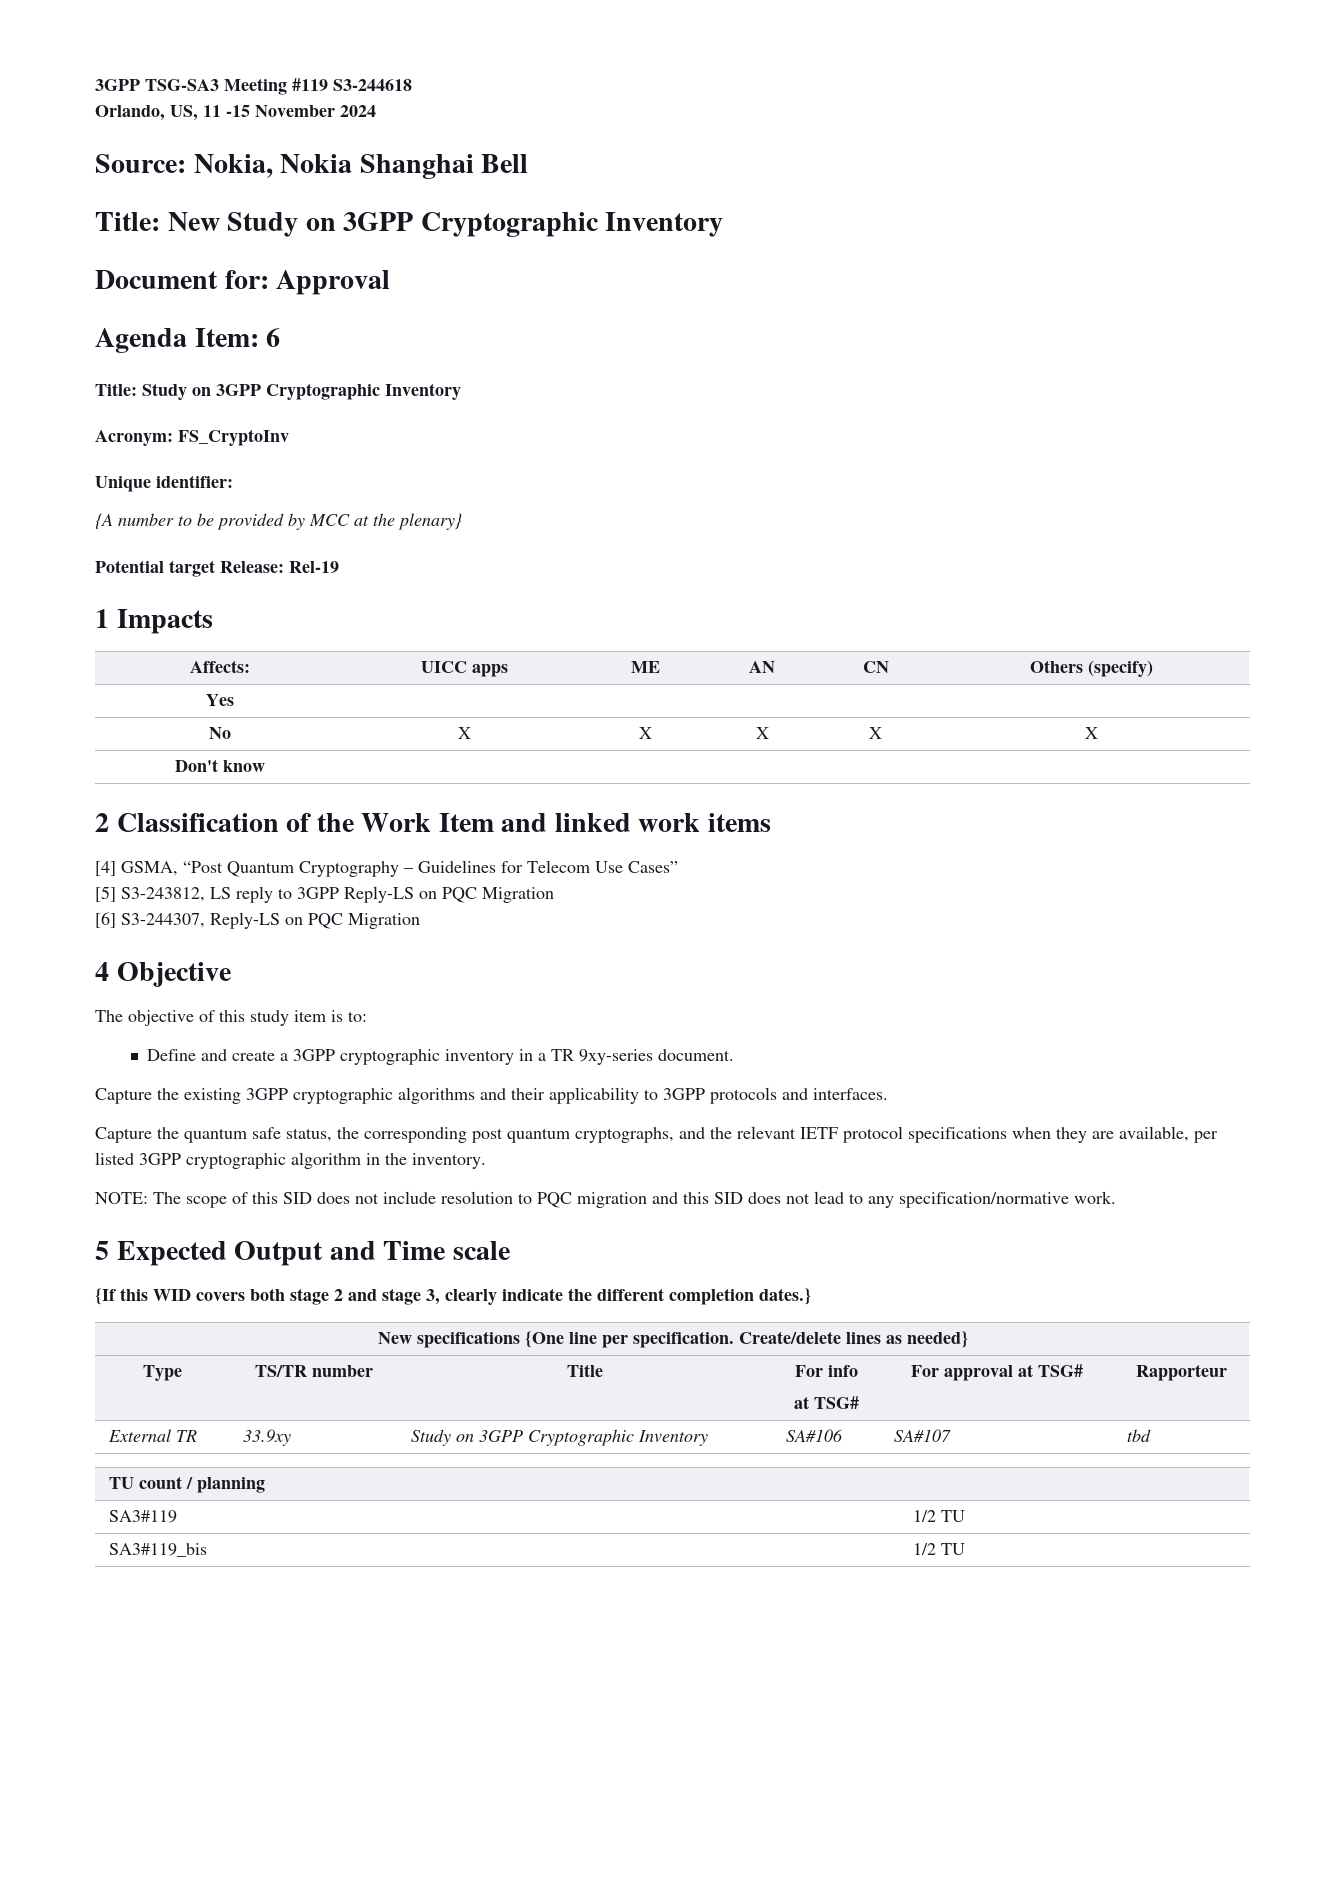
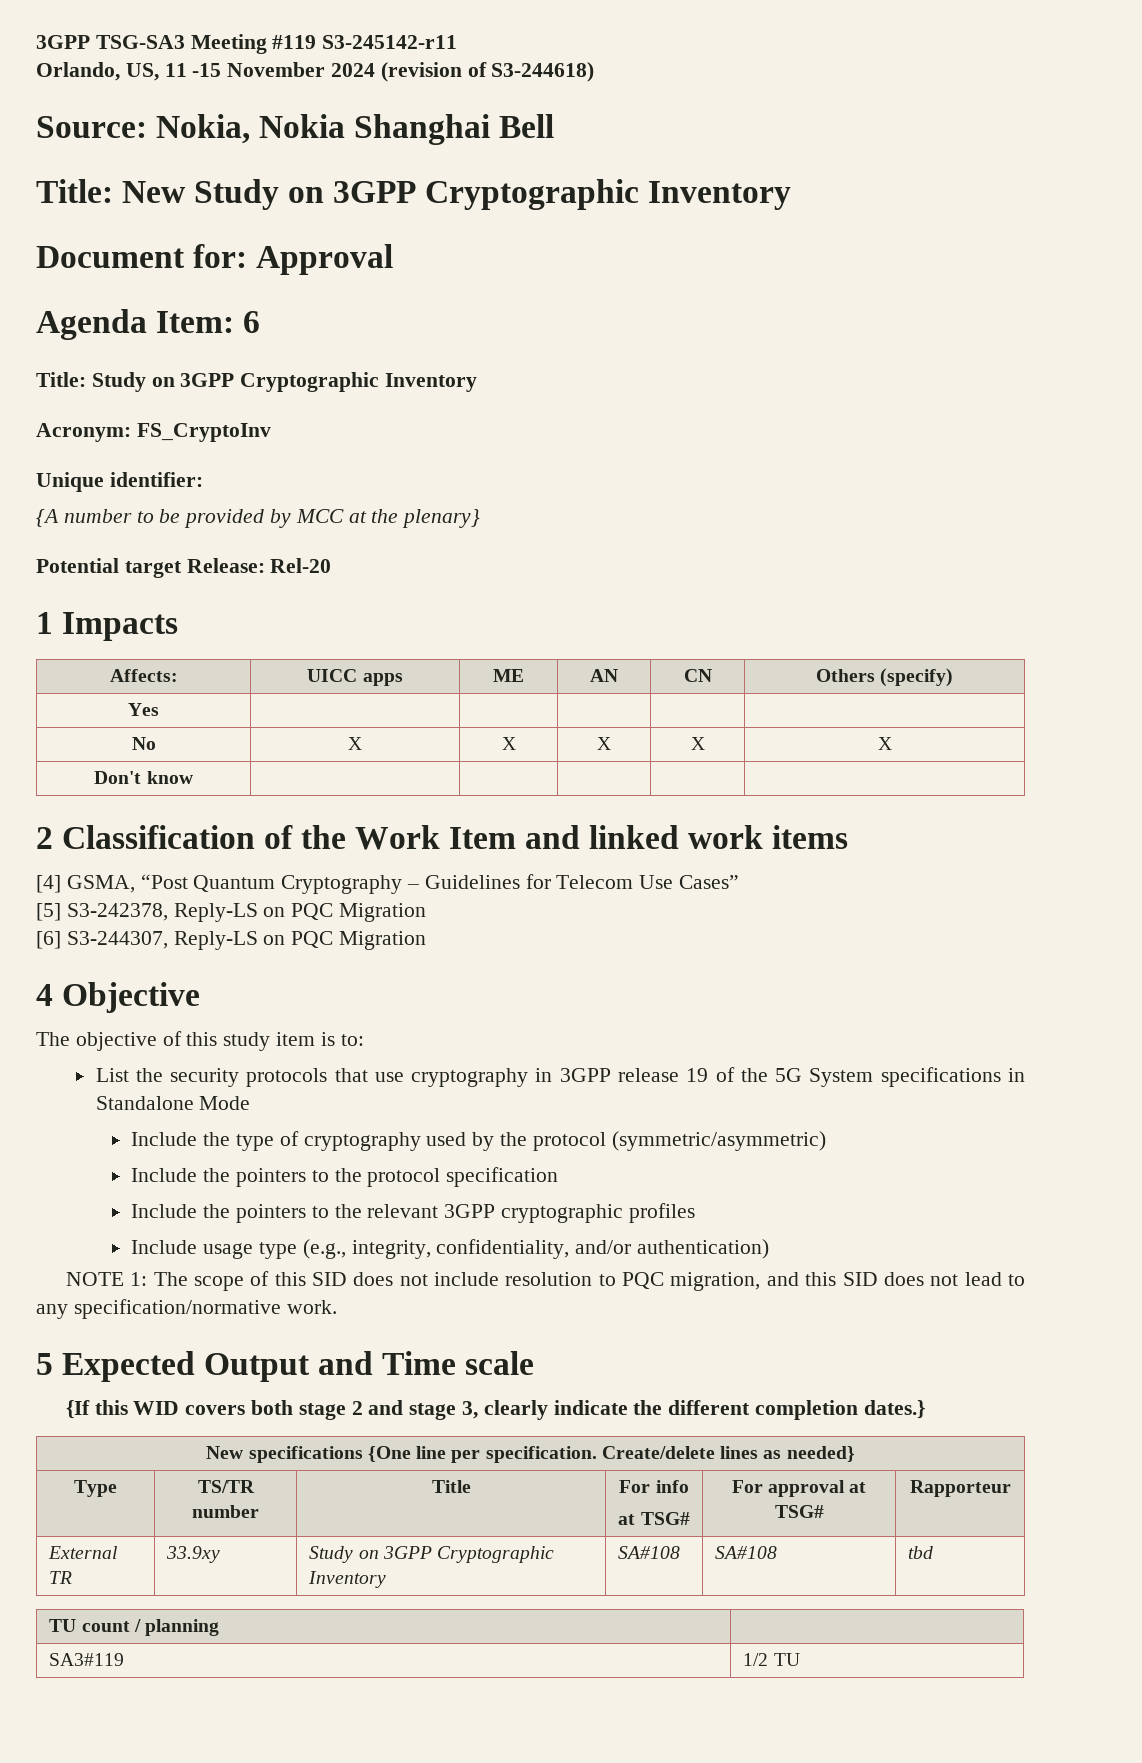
- 3GPP TSG-SA3 Meeting #119 S3-244618
+ 3GPP TSG-SA3 Meeting #119 S3-245142-r11
- Orlando, US, 11 -15 November 2024
+ Orlando, US, 11 -15 November 2024 (revision of S3-244618)
- Potential target Release: Rel-19
+ Potential target Release: Rel-20
- [5] S3-243812, LS reply to 3GPP Reply-LS on PQC Migration
+ [5] S3-242378, Reply-LS on PQC Migration
- Define and create a 3GPP cryptographic inventory in a TR 9xy-series document.
- Capture the existing 3GPP cryptographic algorithms and their applicability to 3GPP protocols and interfaces.
- Capture the quantum safe status, the corresponding post quantum cryptographs, and the relevant IETF protocol specifications when they are available, per listed 3GPP cryptographic algorithm in the inventory.
- NOTE: The scope of this SID does not include resolution to PQC migration and this SID does not lead to any specification/normative work.
+ List the security protocols that use cryptography in 3GPP release 19 of the 5G System specifications in Standalone Mode
+ Include the type of cryptography used by the protocol (symmetric/asymmetric)
+ Include the pointers to the protocol specification
+ Include the pointers to the relevant 3GPP cryptographic profiles
+ Include usage type (e.g., integrity, confidentiality, and/or authentication)
+ NOTE 1: The scope of this SID does not include resolution to PQC migration, and this SID does not lead to any specification/normative work.
- External TR | 33.9xy | Study on 3GPP Cryptographic Inventory | SA#106 | SA#107 | tbd
+ External TR | 33.9xy | Study on 3GPP Cryptographic Inventory | SA#108 | SA#108 | tbd
- SA3#119_bis | 1/2 TU

